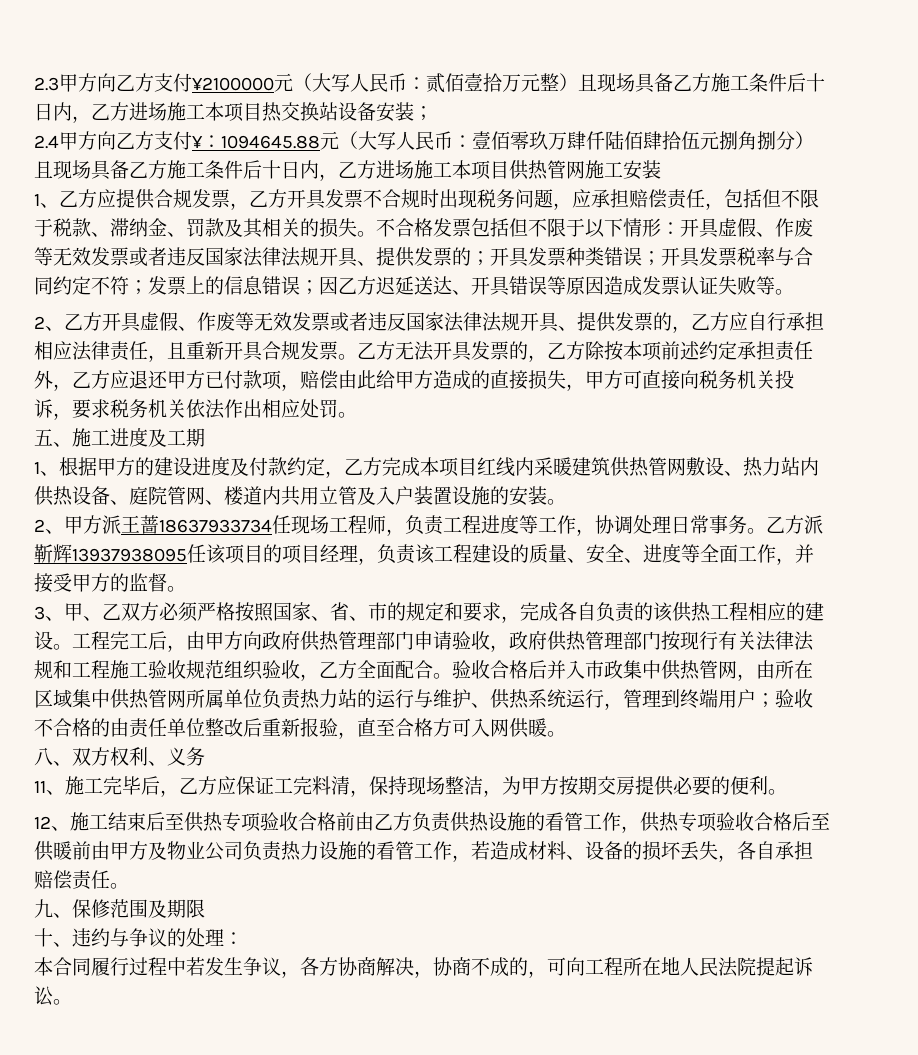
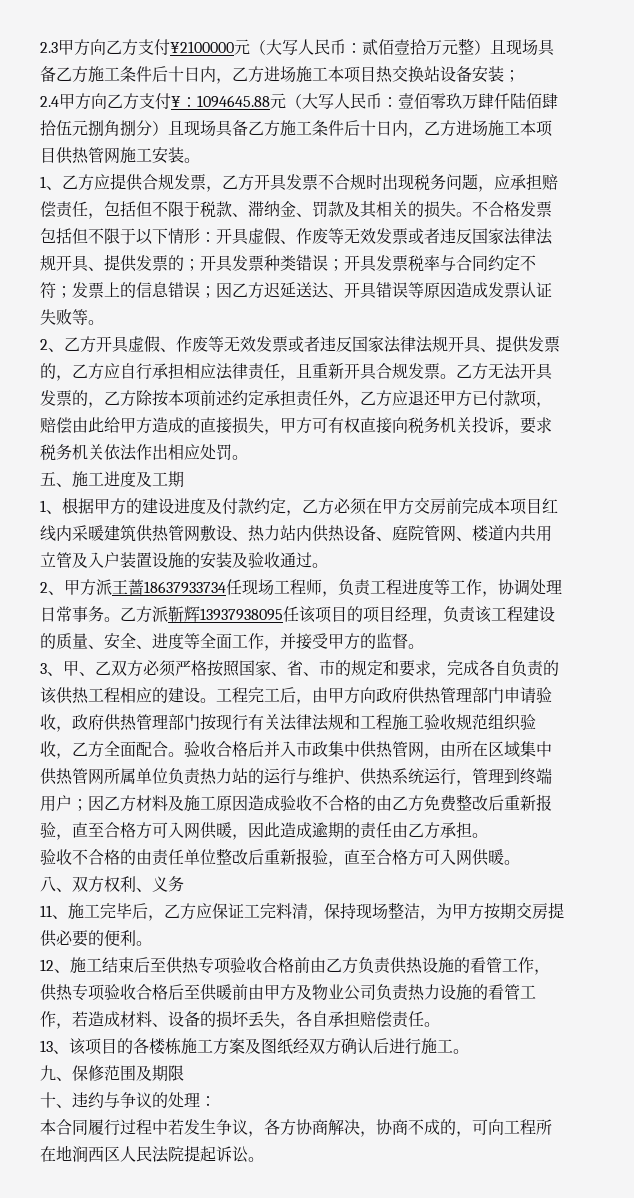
- 2.4甲方向乙方支付¥：1094645.88元（大写人民币：壹佰零玖万肆仟陆佰肆拾伍元捌角捌分）且现场具备乙方施工条件后十日内，乙方进场施工本项目供热管网施工安装
+ 2.4甲方向乙方支付¥：1094645.88元（大写人民币：壹佰零玖万肆仟陆佰肆拾伍元捌角捌分）且现场具备乙方施工条件后十日内，乙方进场施工本项目供热管网施工安装。
- 乙方无法开具发票的，乙方除按本项前述约定承担责任外，乙方应退还甲方已付款项，赔偿由此给甲方造成的直接损失，甲方可直接向税务机关投诉，要求税务机关依法作出相应处罚。
+ 乙方无法开具发票的，乙方除按本项前述约定承担责任外，乙方应退还甲方已付款项，赔偿由此给甲方造成的直接损失，甲方可有权直接向税务机关投诉，要求税务机关依法作出相应处罚。
- 1、根据甲方的建设进度及付款约定，乙方完成本项目红线内采暖建筑供热管网敷设、热力站内供热设备、庭院管网、楼道内共用立管及入户装置设施的安装。
+ 1、根据甲方的建设进度及付款约定，乙方必须在甲方交房前完成本项目红线内采暖建筑供热管网敷设、热力站内供热设备、庭院管网、楼道内共用立管及入户装置设施的安装及验收通过。
- 验收合格后并入市政集中供热管网，由所在区域集中供热管网所属单位负责热力站的运行与维护、供热系统运行，管理到终端用户；验收不合格的由责任单位整改后重新报验，直至合格方可入网供暖。
+ 验收合格后并入市政集中供热管网，由所在区域集中供热管网所属单位负责热力站的运行与维护、供热系统运行，管理到终端用户；因乙方材料及施工原因造成验收不合格的由乙方免费整改后重新报验，直至合格方可入网供暖，因此造成逾期的责任由乙方承担。
+ 验收不合格的由责任单位整改后重新报验，直至合格方可入网供暖。
+ 13、该项目的各楼栋施工方案及图纸经双方确认后进行施工。
- 本合同履行过程中若发生争议，各方协商解决，协商不成的，可向工程所在地人民法院提起诉讼。
+ 本合同履行过程中若发生争议，各方协商解决，协商不成的，可向工程所在地涧西区人民法院提起诉讼。

